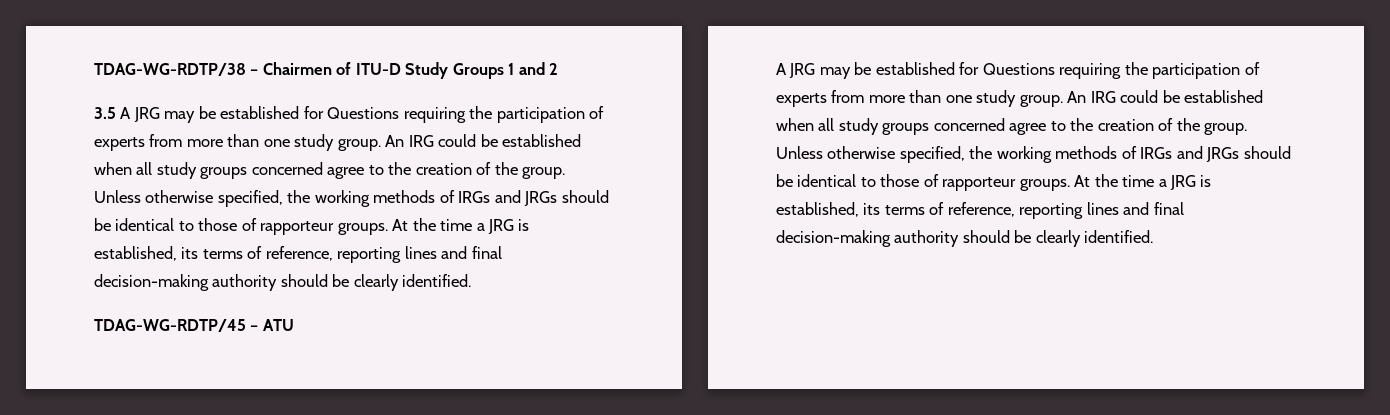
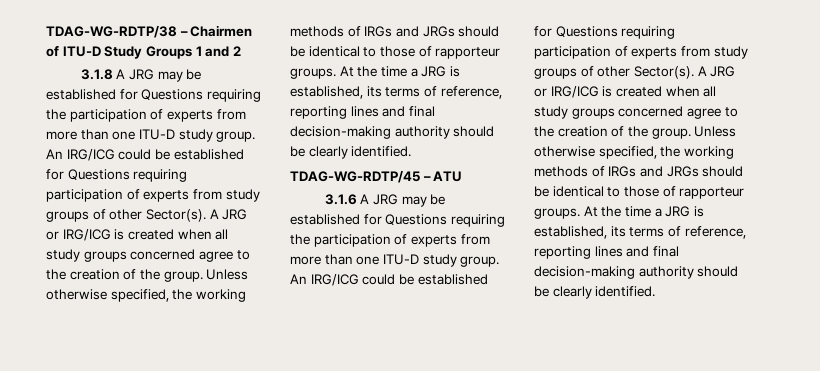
- 3.5 A JRG may be established for Questions requiring the participation of experts from more than one study group. An IRG could be established when all study groups concerned agree to the creation of the group.
+ 3.1.8 A JRG may be established for Questions requiring the participation of experts from more than one ITU-D study group. An IRG/ICG could be established for Questions requiring participation of experts from study groups of other Sector(s). A JRG or IRG/ICG is created when all study groups concerned agree to the creation of the group.
  TDAG-WG-RDTP/45 – ATU
- A JRG may be established for Questions requiring the participation of experts from more than one study group. An IRG could be established when all study groups concerned agree to the creation of the group.
+ 3.1.6 A JRG may be established for Questions requiring the participation of experts from more than one ITU-D study group. An IRG/ICG could be established for Questions requiring participation of experts from study groups of other Sector(s). A JRG or IRG/ICG is created when all study groups concerned agree to the creation of the group.

